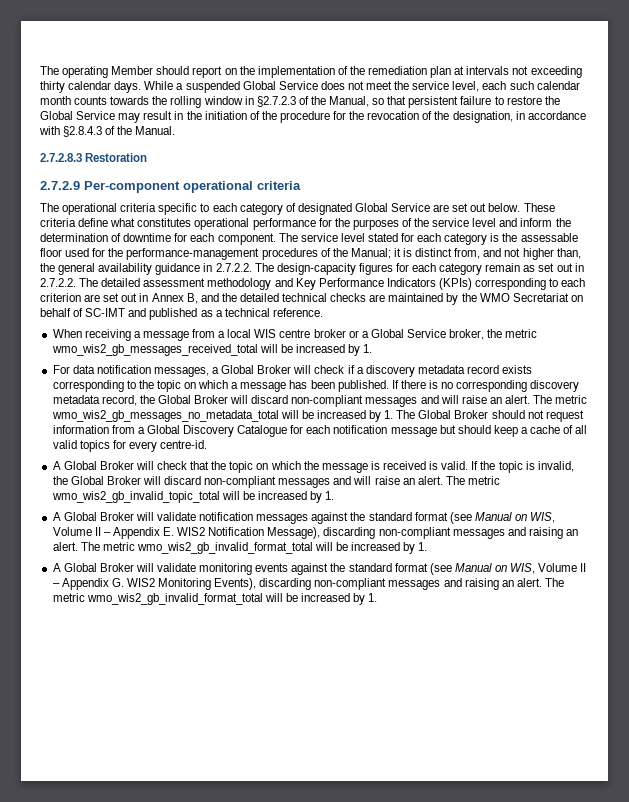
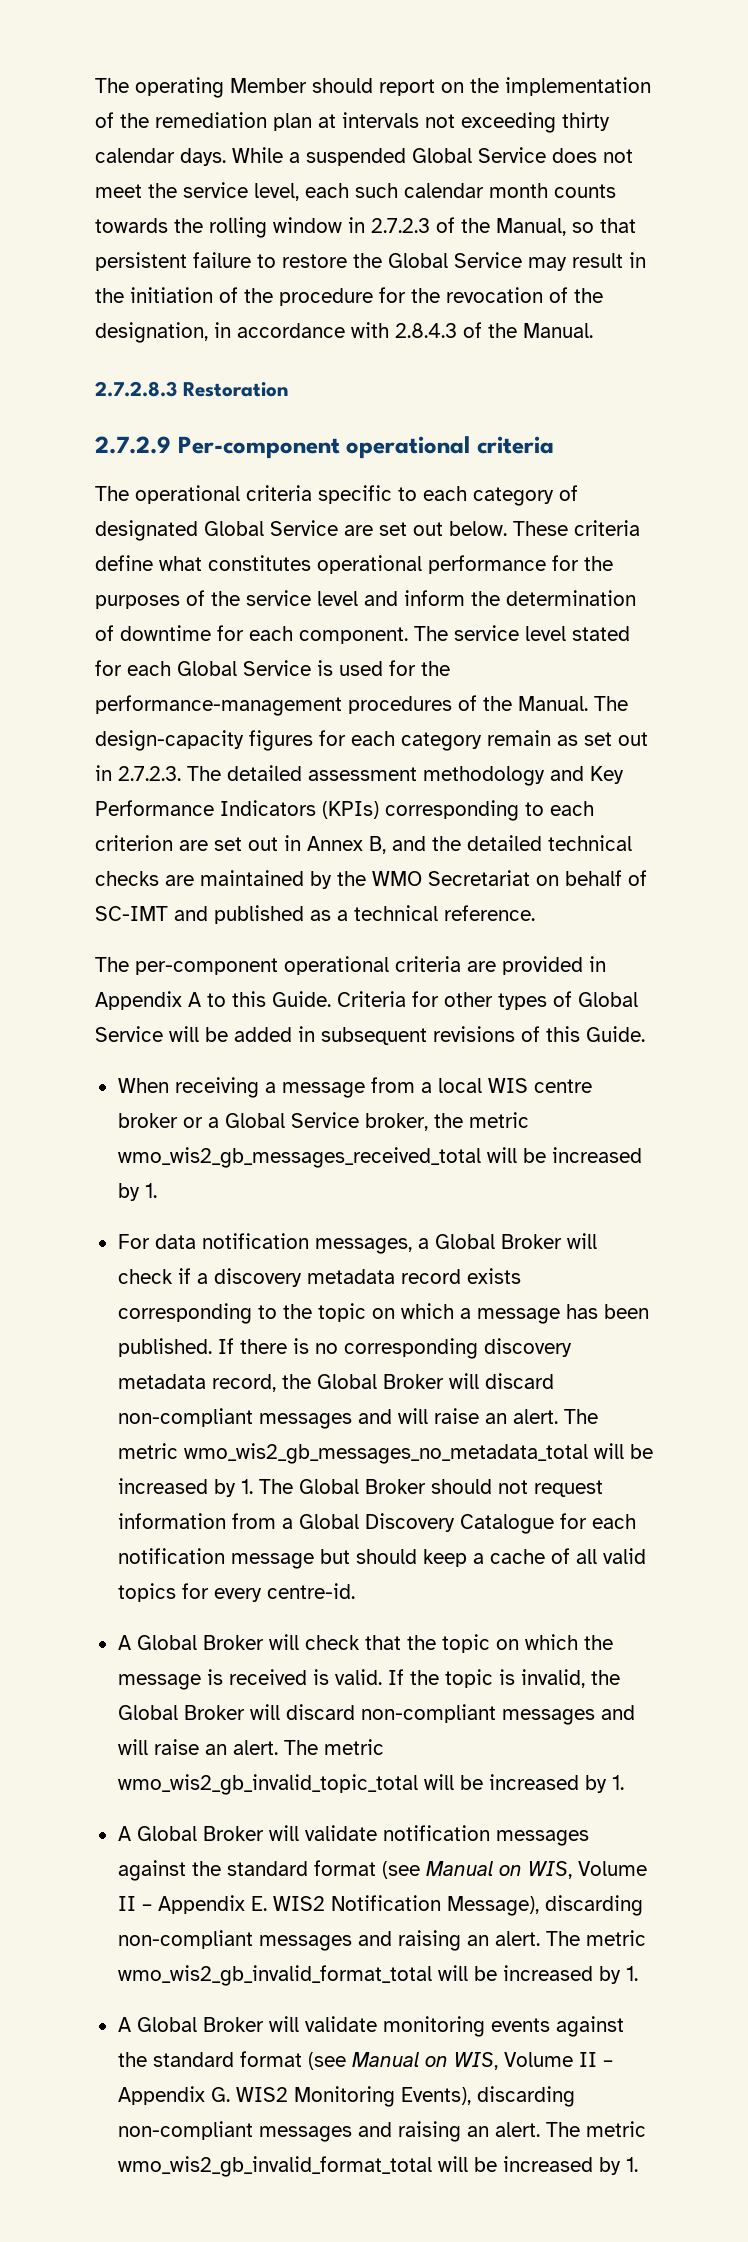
- While a suspended Global Service does not meet the service level, each such calendar month counts towards the rolling window in §2.7.2.3 of the Manual, so that persistent failure to restore the Global Service may result in the initiation of the procedure for the revocation of the designation, in accordance with §2.8.4.3 of the Manual.
+ While a suspended Global Service does not meet the service level, each such calendar month counts towards the rolling window in 2.7.2.3 of the Manual, so that persistent failure to restore the Global Service may result in the initiation of the procedure for the revocation of the designation, in accordance with 2.8.4.3 of the Manual.
- The service level stated for each category is the assessable floor used for the performance-management procedures of the Manual; it is distinct from, and not higher than, the general availability guidance in 2.7.2.2. The design-capacity figures for each category remain as set out in 2.7.2.2. The detailed assessment methodology and Key Performance Indicators (KPIs) corresponding to each criterion are set out in Annex B, and the detailed technical checks are maintained by the WMO Secretariat on behalf of SC-IMT and published as a technical reference.
+ The service level stated for each Global Service is used for the performance-management procedures of the Manual. The design-capacity figures for each category remain as set out in 2.7.2.3. The detailed assessment methodology and Key Performance Indicators (KPIs) corresponding to each criterion are set out in Annex B, and the detailed technical checks are maintained by the WMO Secretariat on behalf of SC-IMT and published as a technical reference.
+ The per-component operational criteria are provided in Appendix A to this Guide. Criteria for other types of Global Service will be added in subsequent revisions of this Guide.

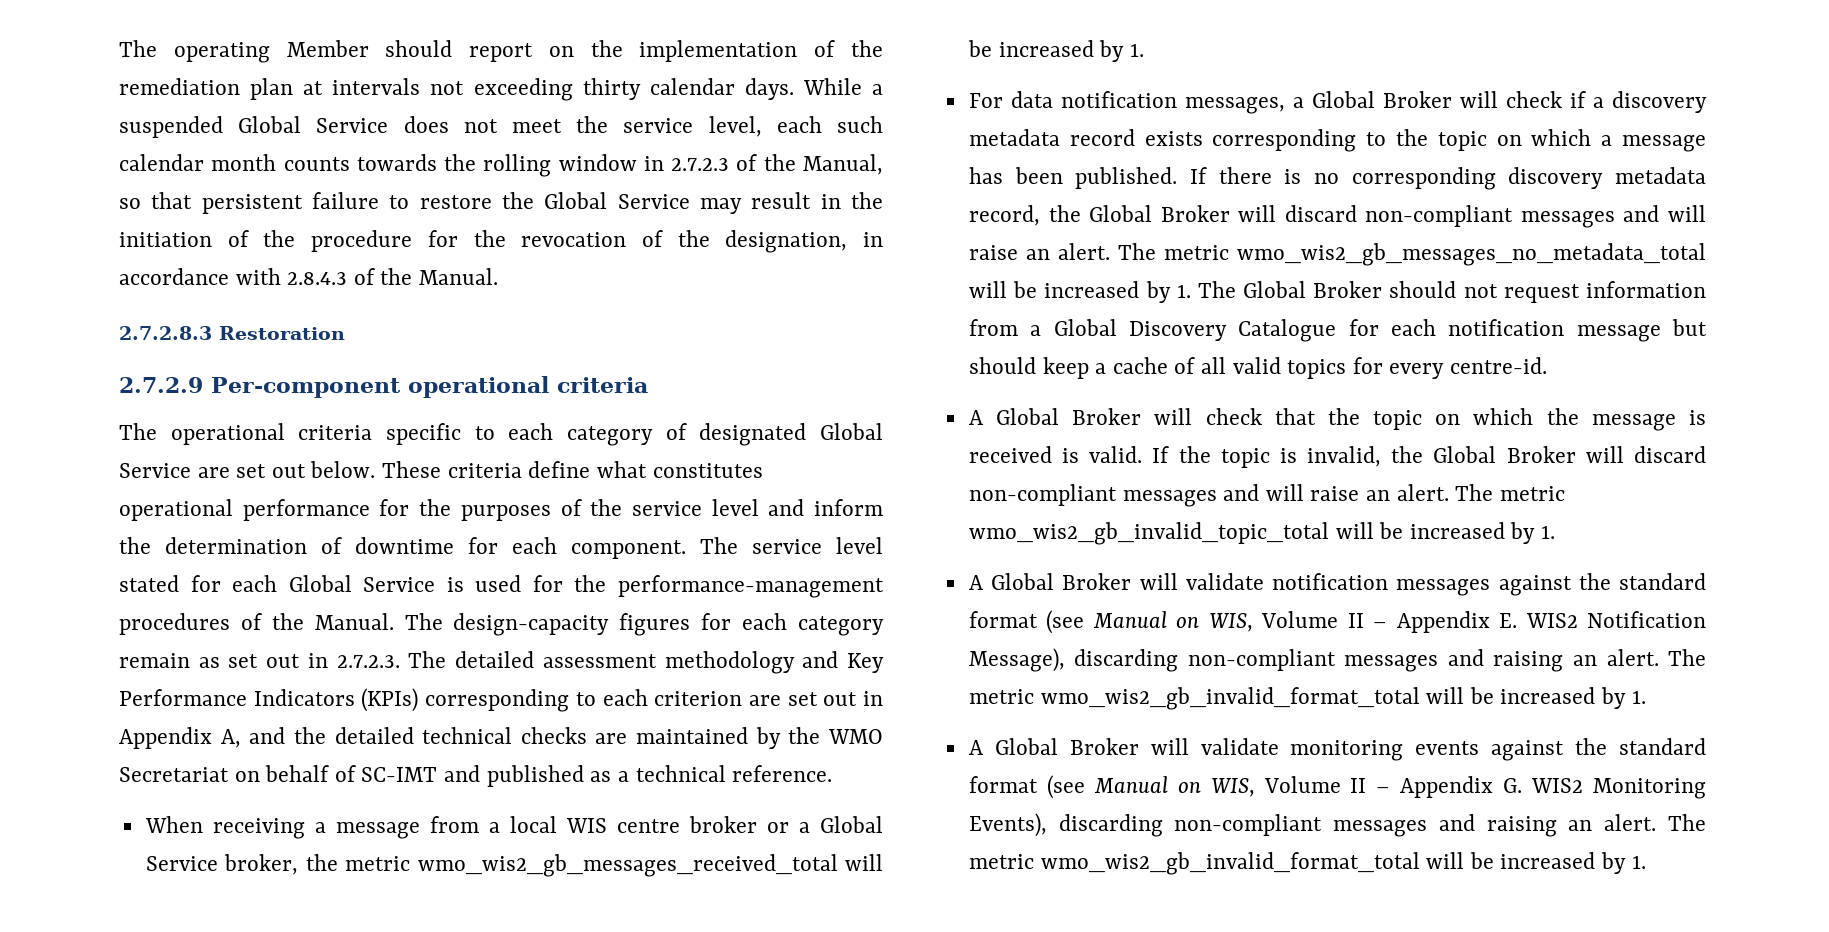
- The design-capacity figures for each category remain as set out in 2.7.2.3. The detailed assessment methodology and Key Performance Indicators (KPIs) corresponding to each criterion are set out in Annex B, and the detailed technical checks are maintained by the WMO Secretariat on behalf of SC-IMT and published as a technical reference.
+ The design-capacity figures for each category remain as set out in 2.7.2.3. The detailed assessment methodology and Key Performance Indicators (KPIs) corresponding to each criterion are set out in Appendix A, and the detailed technical checks are maintained by the WMO Secretariat on behalf of SC-IMT and published as a technical reference.
- The per-component operational criteria are provided in Appendix A to this Guide. Criteria for other types of Global Service will be added in subsequent revisions of this Guide.

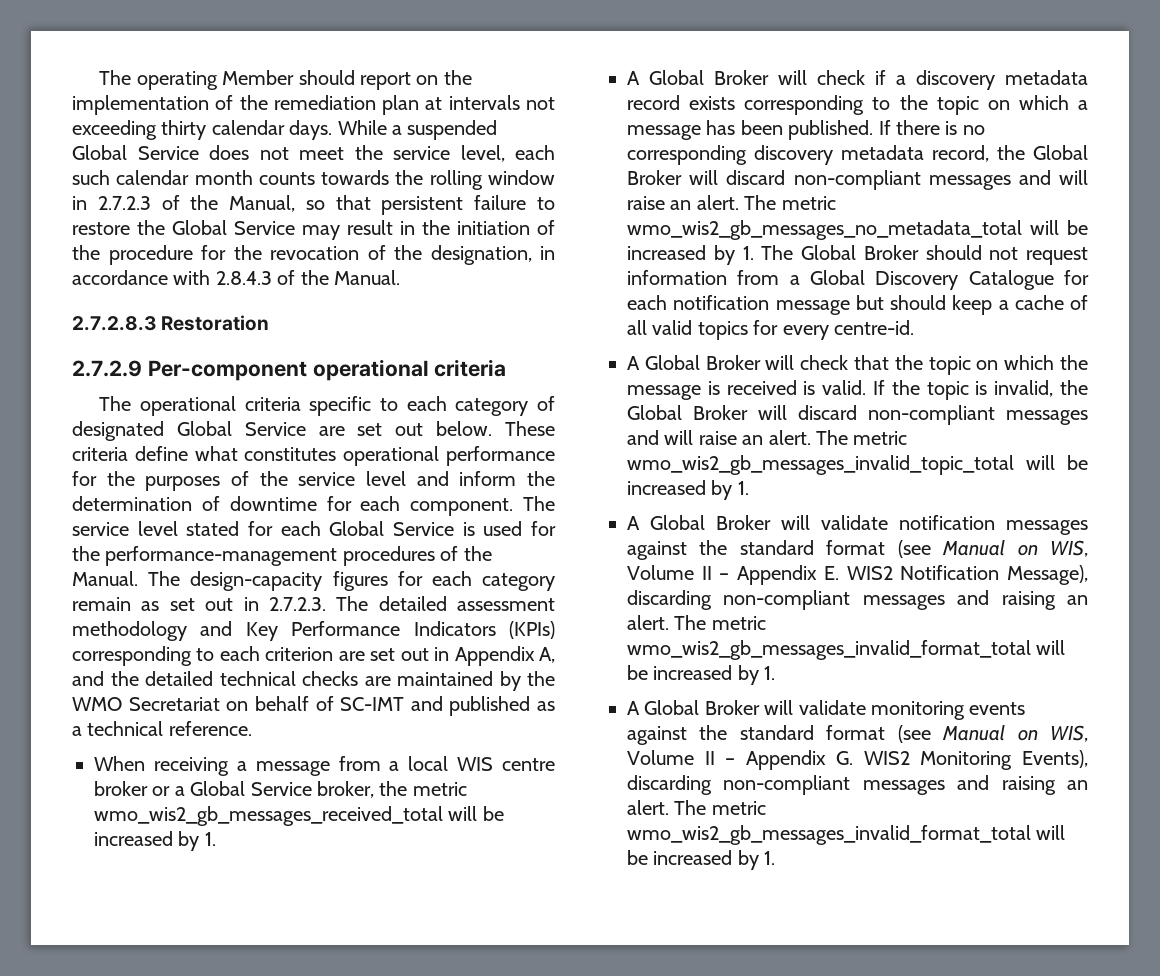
- For data notification messages, a Global Broker will check if a discovery metadata record exists corresponding to the topic on which a message has been published.
+ A Global Broker will check if a discovery metadata record exists corresponding to the topic on which a message has been published.
- The metric wmo_wis2_gb_invalid_topic_total will be increased by 1.
+ The metric wmo_wis2_gb_messages_invalid_topic_total will be increased by 1.
- A Global Broker will validate notification messages against the standard format (see Manual on WIS, Volume II – Appendix E. WIS2 Notification Message), discarding non-compliant messages and raising an alert. The metric wmo_wis2_gb_invalid_format_total will be increased by 1.
+ A Global Broker will validate notification messages against the standard format (see Manual on WIS, Volume II – Appendix E. WIS2 Notification Message), discarding non-compliant messages and raising an alert. The metric wmo_wis2_gb_messages_invalid_format_total will be increased by 1.
- A Global Broker will validate monitoring events against the standard format (see Manual on WIS, Volume II – Appendix G. WIS2 Monitoring Events), discarding non-compliant messages and raising an alert. The metric wmo_wis2_gb_invalid_format_total will be increased by 1.
+ A Global Broker will validate monitoring events against the standard format (see Manual on WIS, Volume II – Appendix G. WIS2 Monitoring Events), discarding non-compliant messages and raising an alert. The metric wmo_wis2_gb_messages_invalid_format_total will be increased by 1.

